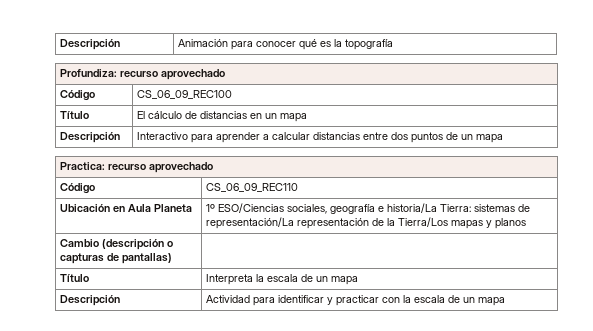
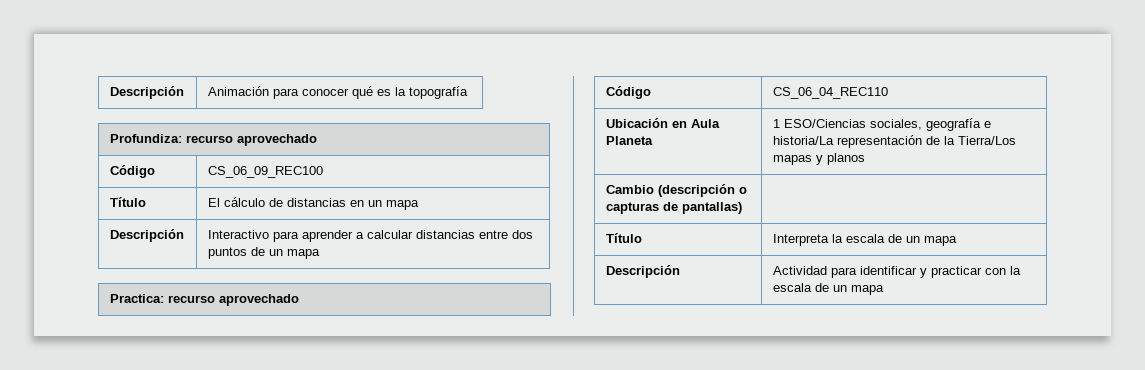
- Código | CS_06_09_REC110
+ Código | CS_06_04_REC110
- Ubicación en Aula Planeta | 1º ESO/Ciencias sociales, geografía e historia/La Tierra: sistemas de representación/La representación de la Tierra/Los mapas y planos
+ Ubicación en Aula Planeta | 1 ESO/Ciencias sociales, geografía e historia/La representación de la Tierra/Los mapas y planos

